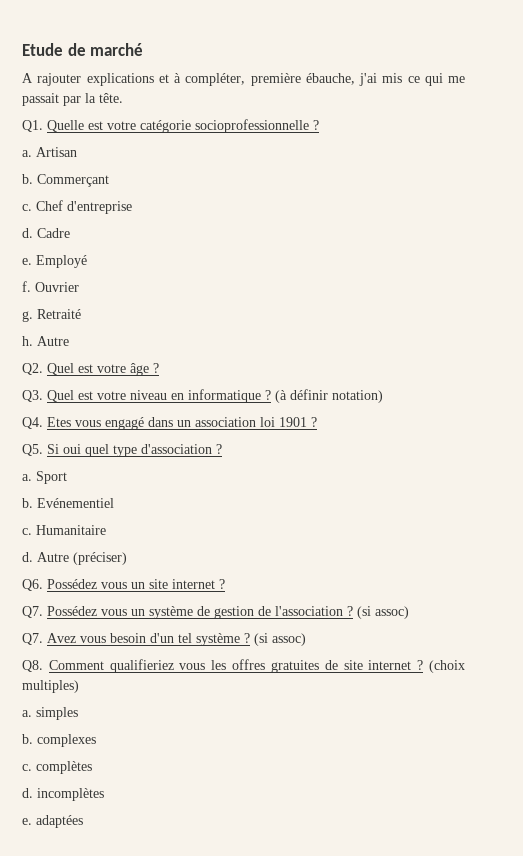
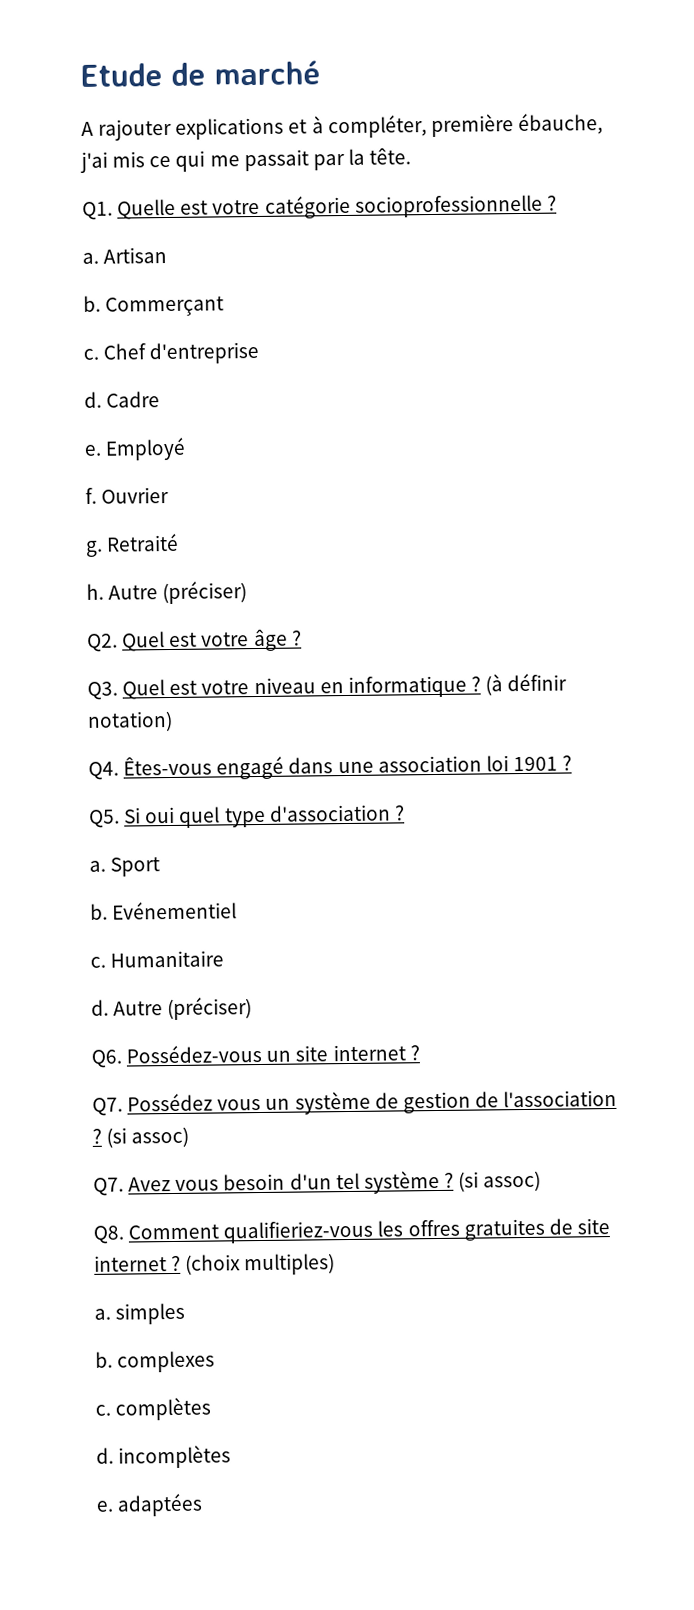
- h. Autre
+ h. Autre (préciser)
- Q4. Etes vous engagé dans un association loi 1901 ?
+ Q4. Êtes-vous engagé dans une association loi 1901 ?
- Q6. Possédez vous un site internet ?
+ Q6. Possédez-vous un site internet ?
- Q8. Comment qualifieriez vous les offres gratuites de site internet ?
+ Q8. Comment qualifieriez-vous les offres gratuites de site internet ?

